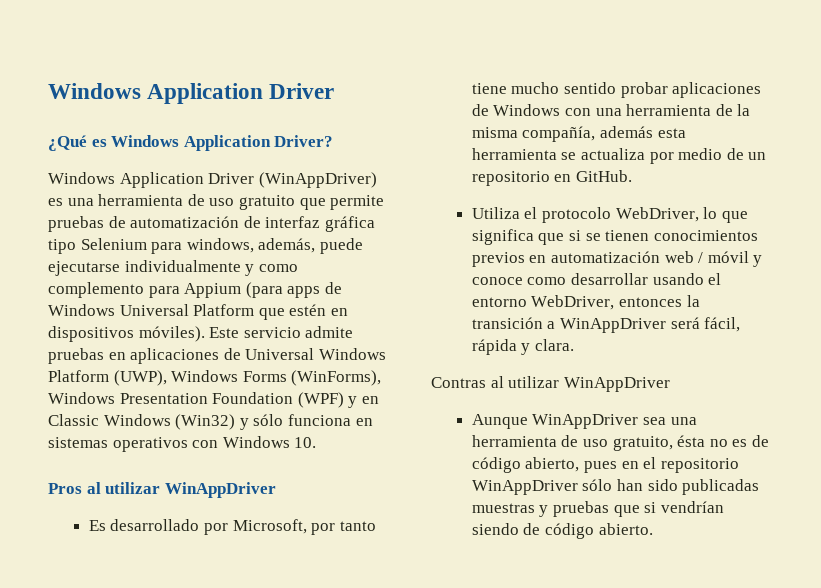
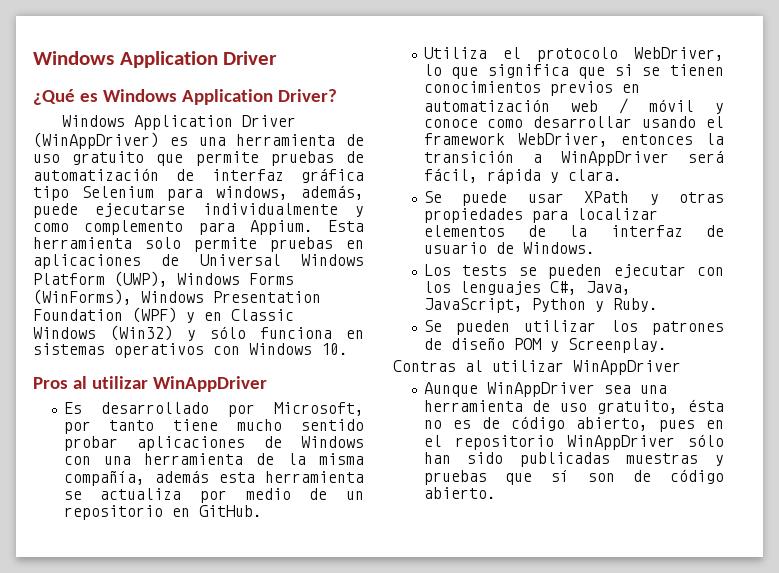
- Windows Application Driver (WinAppDriver) es una herramienta de uso gratuito que permite pruebas de automatización de interfaz gráfica tipo Selenium para windows, además, puede ejecutarse individualmente y como complemento para Appium (para apps de Windows Universal Platform que estén en dispositivos móviles). Este servicio admite pruebas en aplicaciones de Universal Windows Platform (UWP), Windows Forms (WinForms), Windows Presentation Foundation (WPF) y en Classic Windows (Win32) y sólo funciona en sistemas operativos con Windows 10.
+ Windows Application Driver (WinAppDriver) es una herramienta de uso gratuito que permite pruebas de automatización de interfaz gráfica tipo Selenium para windows, además, puede ejecutarse individualmente y como complemento para Appium. Esta herramienta solo permite pruebas en aplicaciones de Universal Windows Platform (UWP), Windows Forms (WinForms), Windows Presentation Foundation (WPF) y en Classic Windows (Win32) y sólo funciona en sistemas operativos con Windows 10.
- Utiliza el protocolo WebDriver, lo que significa que si se tienen conocimientos previos en automatización web / móvil y conoce como desarrollar usando el entorno WebDriver, entonces la transición a WinAppDriver será fácil, rápida y clara.
+ Utiliza el protocolo WebDriver, lo que significa que si se tienen conocimientos previos en automatización web / móvil y conoce como desarrollar usando el framework WebDriver, entonces la transición a WinAppDriver será fácil, rápida y clara.
+ Se puede usar XPath y otras propiedades para localizar elementos de la interfaz de usuario de Windows.
+ Los tests se pueden ejecutar con los lenguajes C#, Java, JavaScript, Python y Ruby.
+ Se pueden utilizar los patrones de diseño POM y Screenplay.
- Aunque WinAppDriver sea una herramienta de uso gratuito, ésta no es de código abierto, pues en el repositorio WinAppDriver sólo han sido publicadas muestras y pruebas que si vendrían siendo de código abierto.
+ Aunque WinAppDriver sea una herramienta de uso gratuito, ésta no es de código abierto, pues en el repositorio WinAppDriver sólo han sido publicadas muestras y pruebas que sí son de código abierto.

